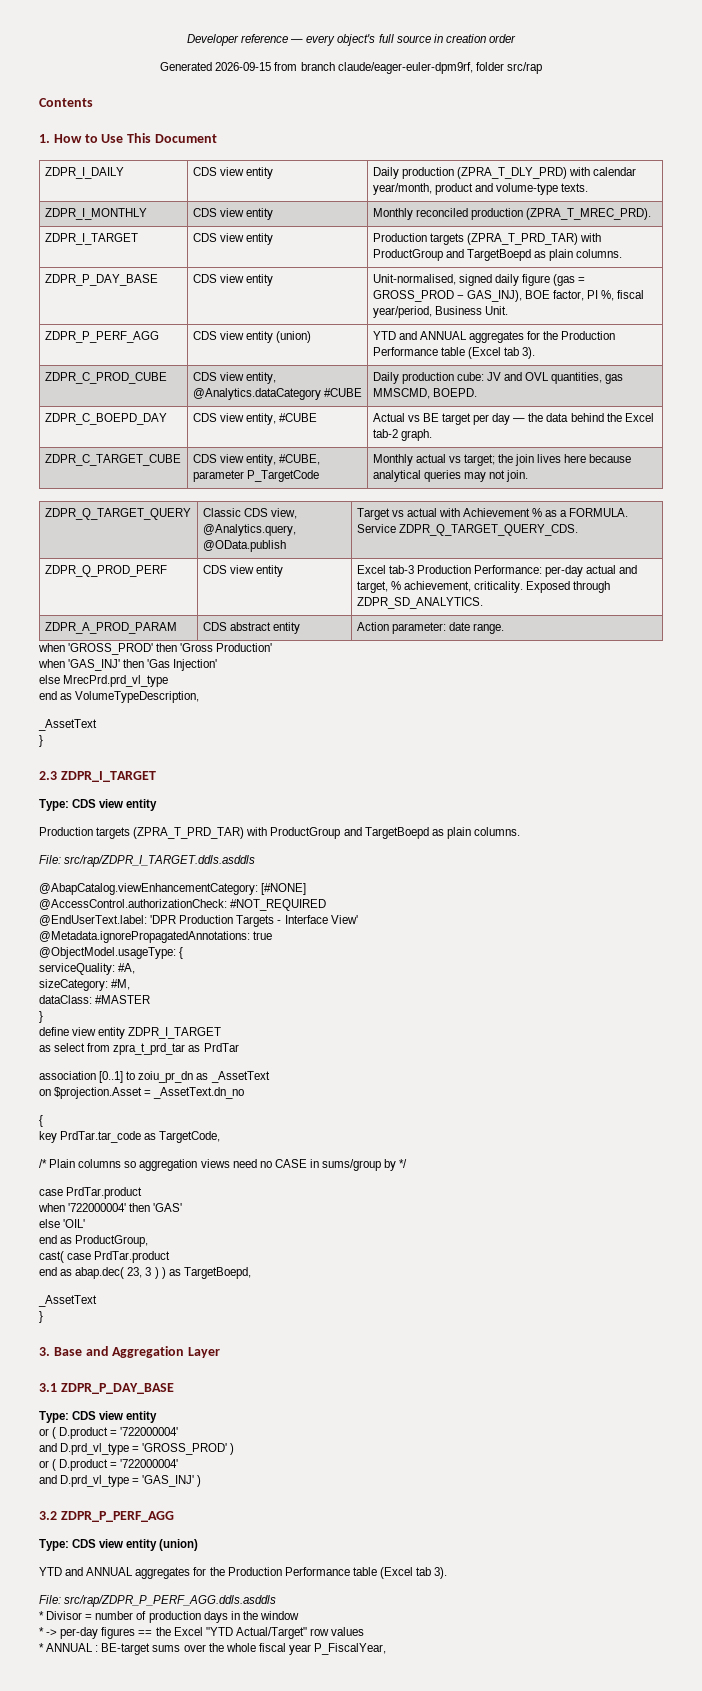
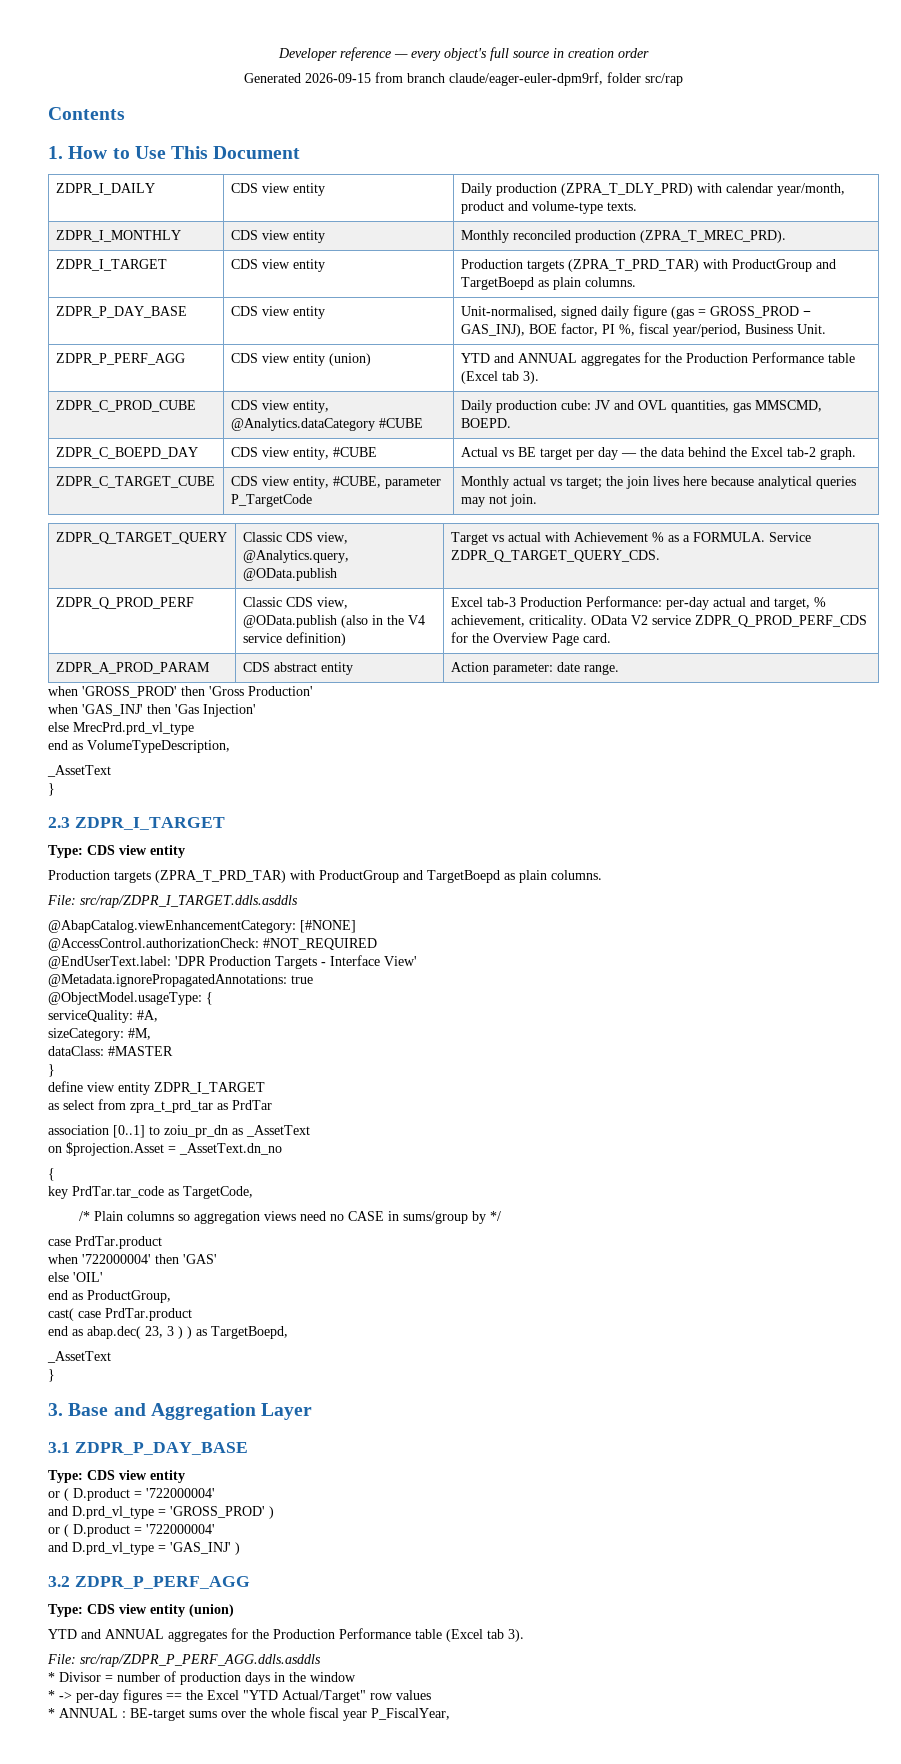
- ZDPR_Q_PROD_PERF | CDS view entity | Excel tab-3 Production Performance: per-day actual and target, % achievement, criticality. Exposed through ZDPR_SD_ANALYTICS.
+ ZDPR_Q_PROD_PERF | Classic CDS view, @OData.publish (also in the V4 service definition) | Excel tab-3 Production Performance: per-day actual and target, % achievement, criticality. OData V2 service ZDPR_Q_PROD_PERF_CDS for the Overview Page card.

